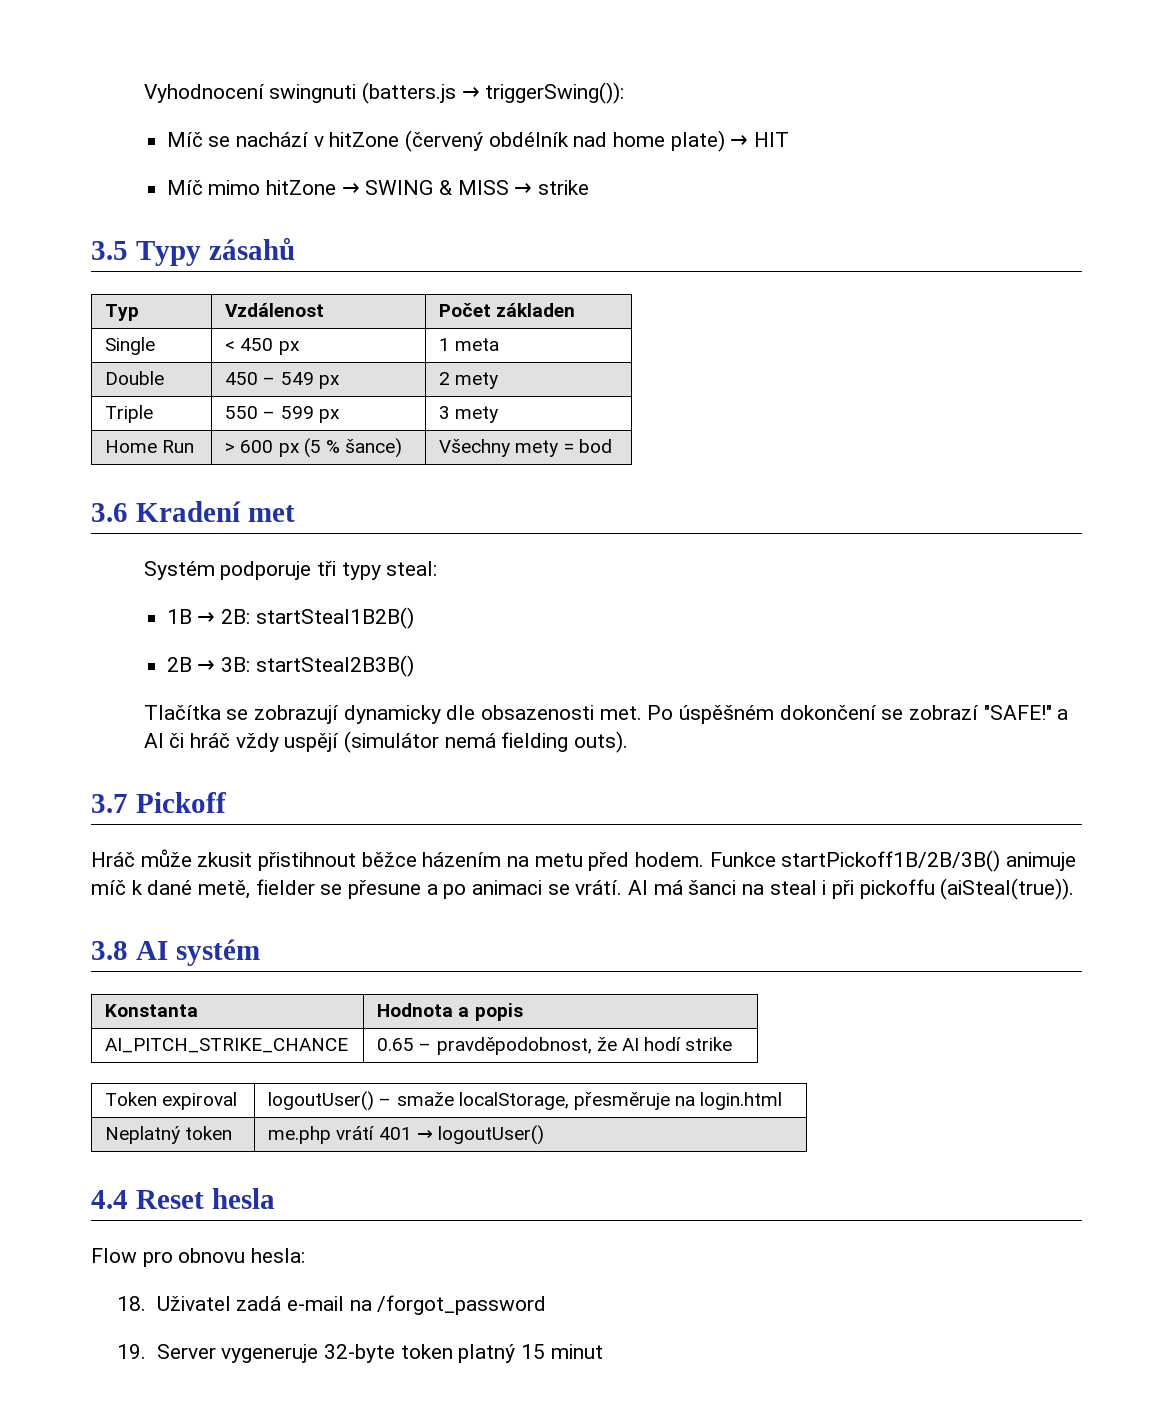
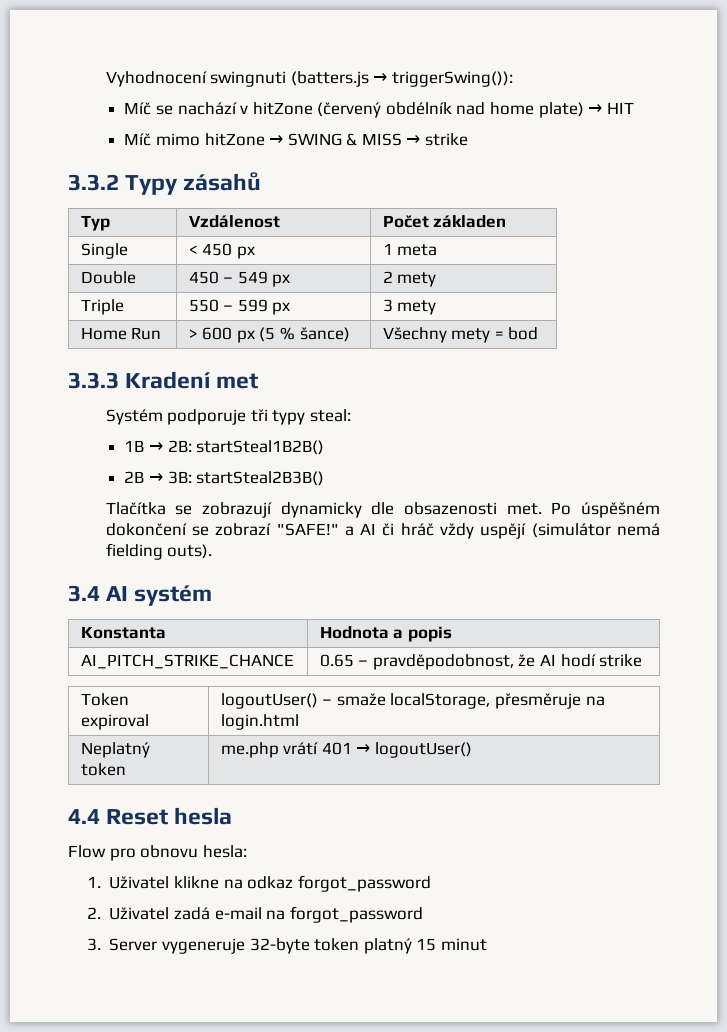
- 3.5 Typy zásahů
+ 3.3.2 Typy zásahů
- 3.6 Kradení met
+ 3.3.3 Kradení met
- 3.7 Pickoff
- Hráč může zkusit přistihnout běžce házením na metu před hodem. Funkce startPickoff1B/2B/3B() animuje míč k dané metě, fielder se přesune a po animaci se vrátí. AI má šanci na steal i při pickoffu (aiSteal(true)).
- 3.8 AI systém
+ 3.4 AI systém
- 18. Uživatel zadá e-mail na /forgot_password
- 19. Server vygeneruje 32-byte token platný 15 minut
+ 1. Uživatel klikne na odkaz forgot_password
+ 2. Uživatel zadá e-mail na forgot_password
+ 3. Server vygeneruje 32-byte token platný 15 minut

